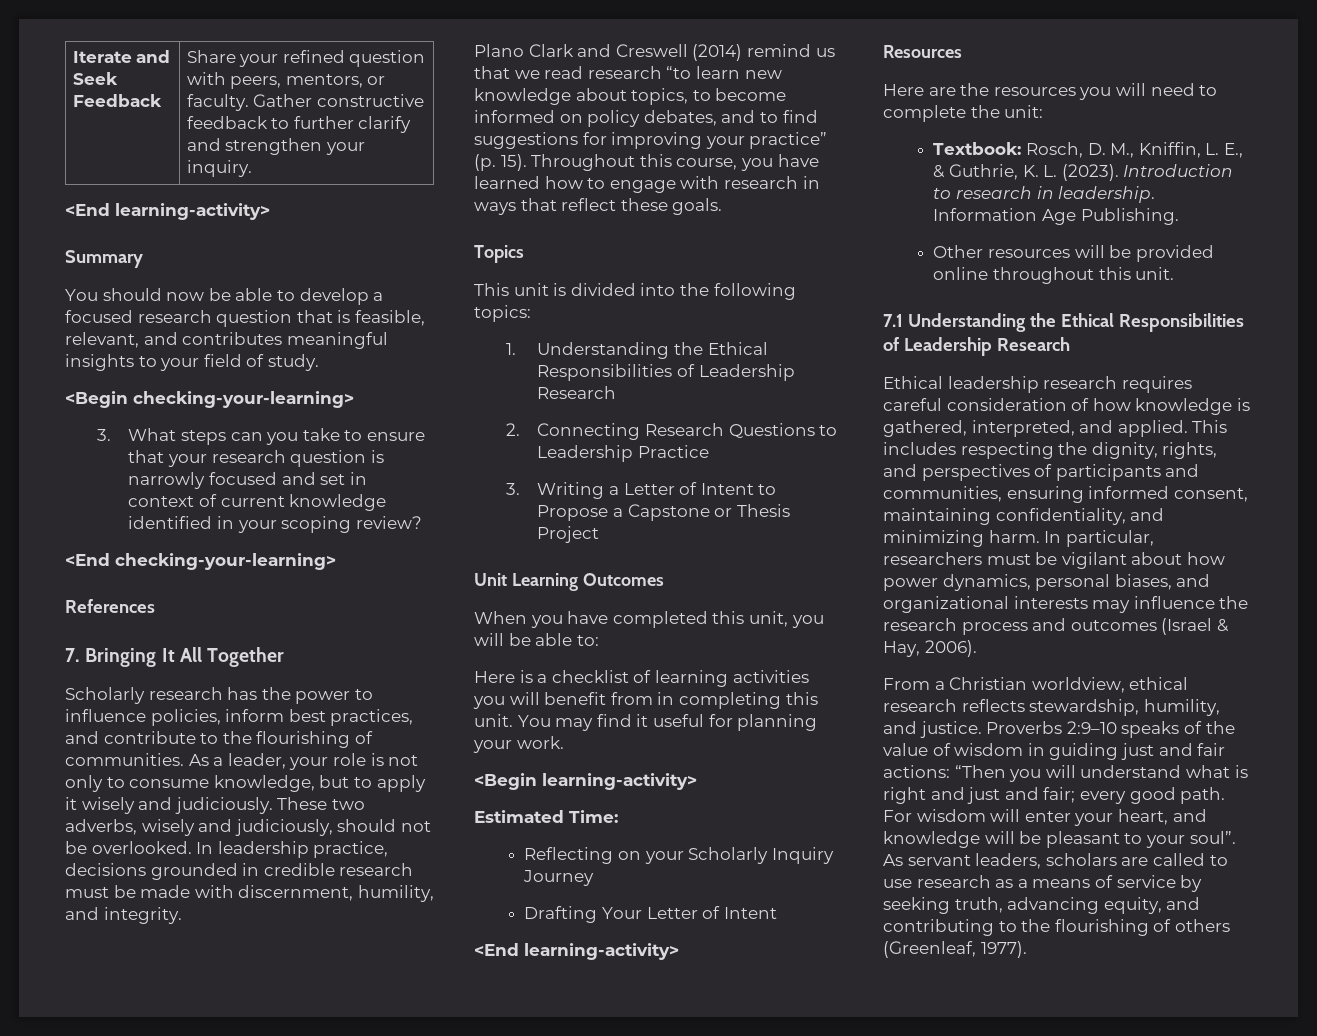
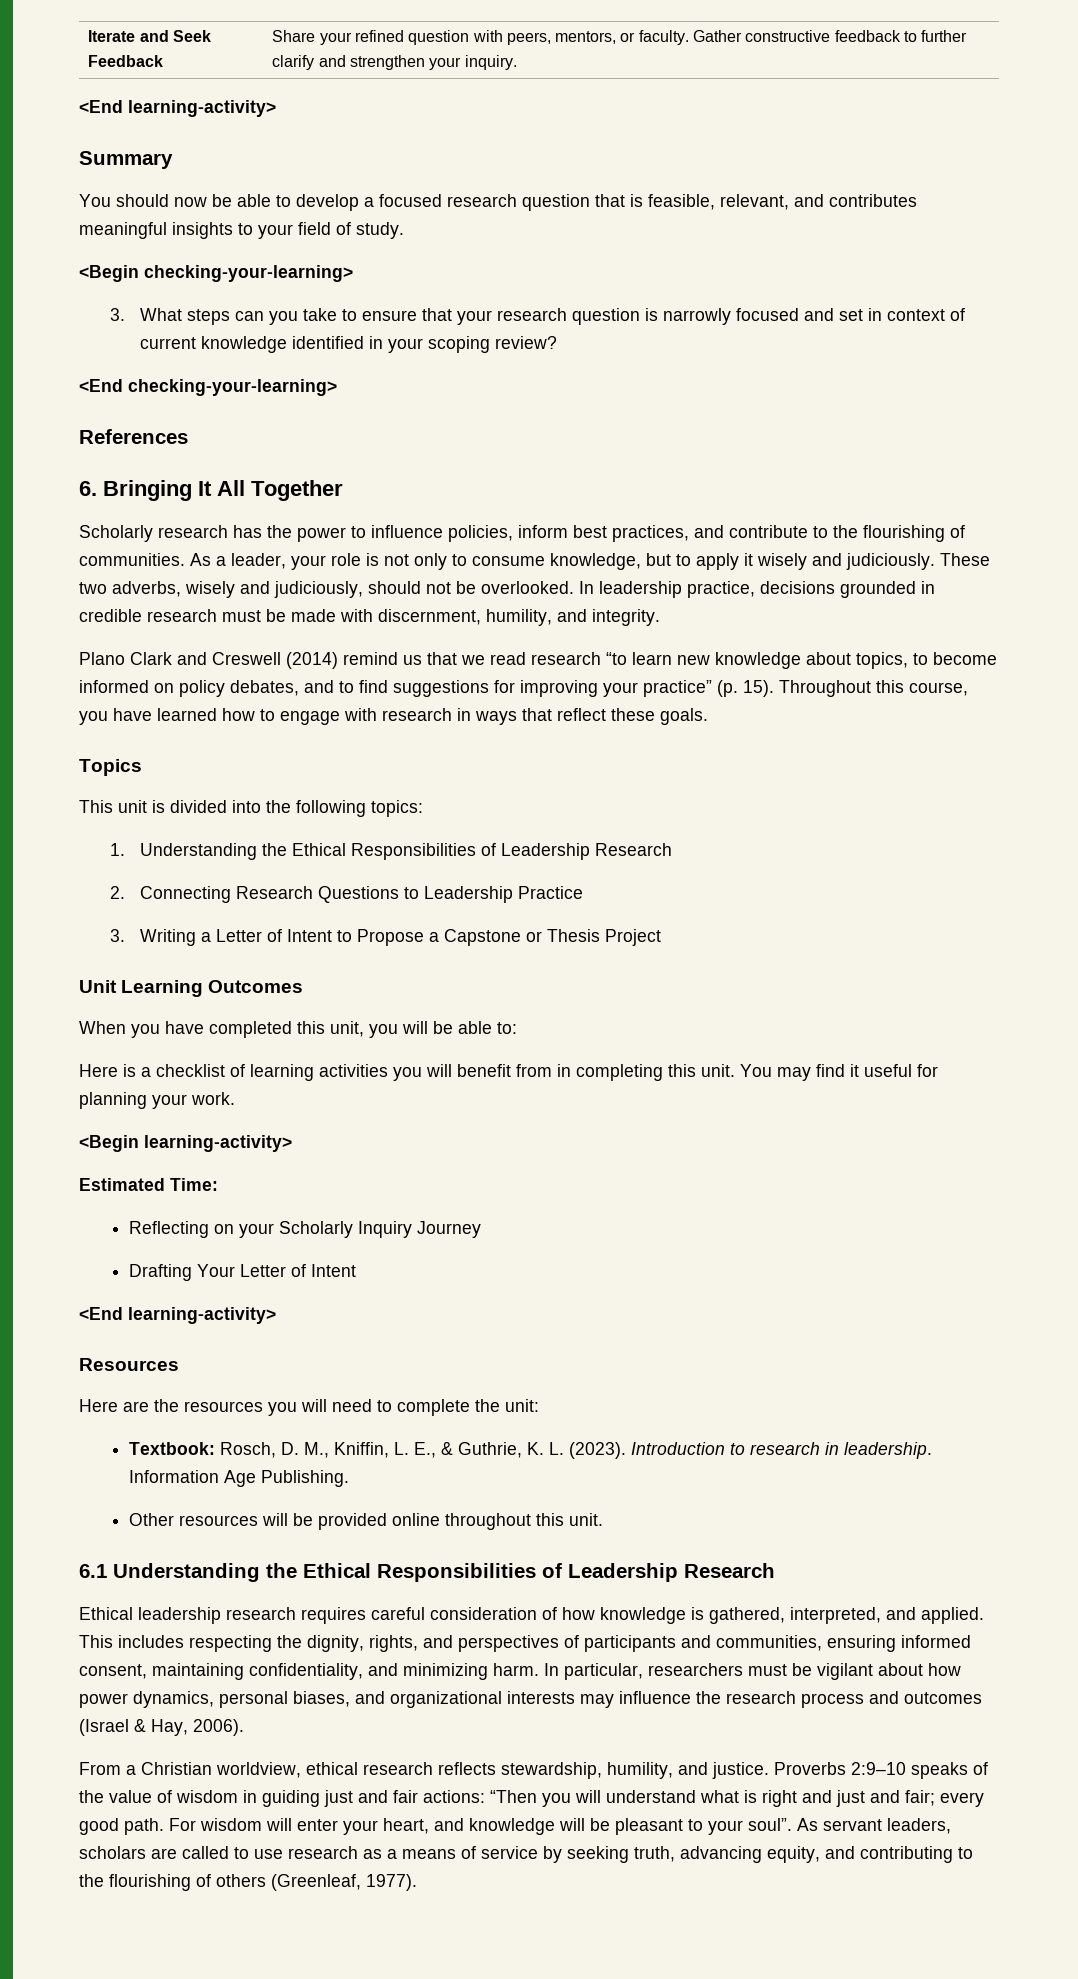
- 7. Bringing It All Together
+ 6. Bringing It All Together
- 7.1 Understanding the Ethical Responsibilities of Leadership Research
+ 6.1 Understanding the Ethical Responsibilities of Leadership Research

